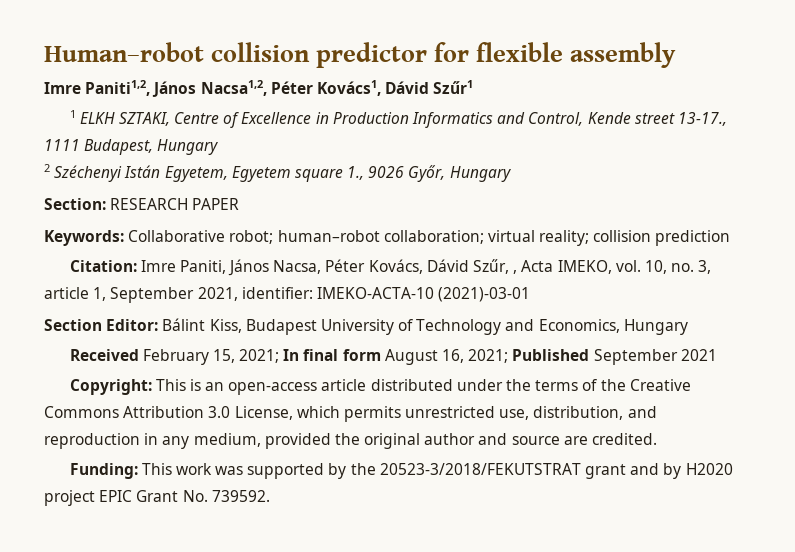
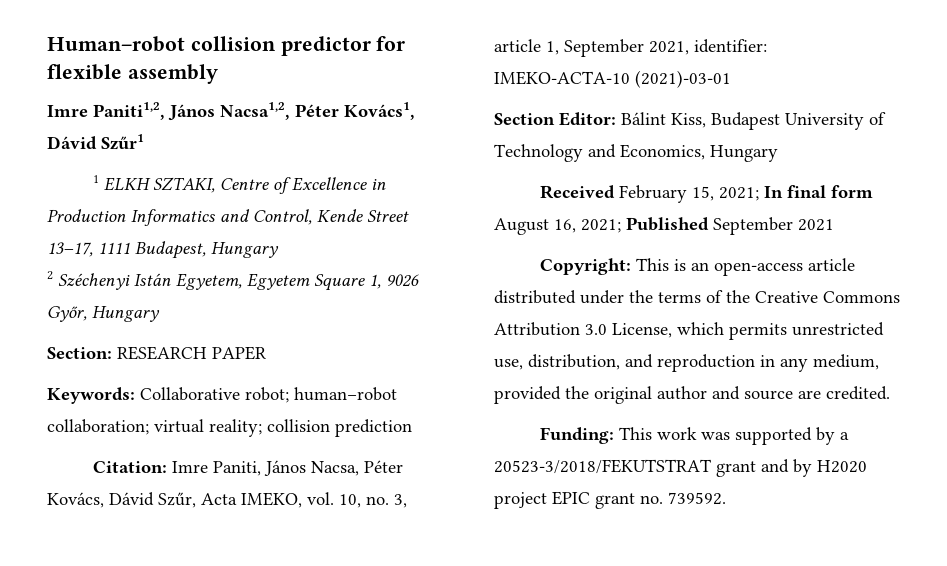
- 1 ELKH SZTAKI, Centre of Excellence in Production Informatics and Control, Kende street 13-17., 1111 Budapest, Hungary
+ 1 ELKH SZTAKI, Centre of Excellence in Production Informatics and Control, Kende Street 13–17, 1111 Budapest, Hungary
- 2 Széchenyi Istán Egyetem, Egyetem square 1., 9026 Győr, Hungary
+ 2 Széchenyi Istán Egyetem, Egyetem Square 1, 9026 Győr, Hungary
- Citation: Imre Paniti, János Nacsa, Péter Kovács, Dávid Szűr, , Acta IMEKO, vol. 10, no. 3, article 1, September 2021, identifier: IMEKO-ACTA-10 (2021)-03-01
+ Citation: Imre Paniti, János Nacsa, Péter Kovács, Dávid Szűr, Acta IMEKO, vol. 10, no. 3, article 1, September 2021, identifier: IMEKO-ACTA-10 (2021)-03-01
- Funding: This work was supported by the 20523-3/2018/FEKUTSTRAT grant and by H2020 project EPIC Grant No. 739592.
+ Funding: This work was supported by a 20523-3/2018/FEKUTSTRAT grant and by H2020 project EPIC grant no. 739592.

